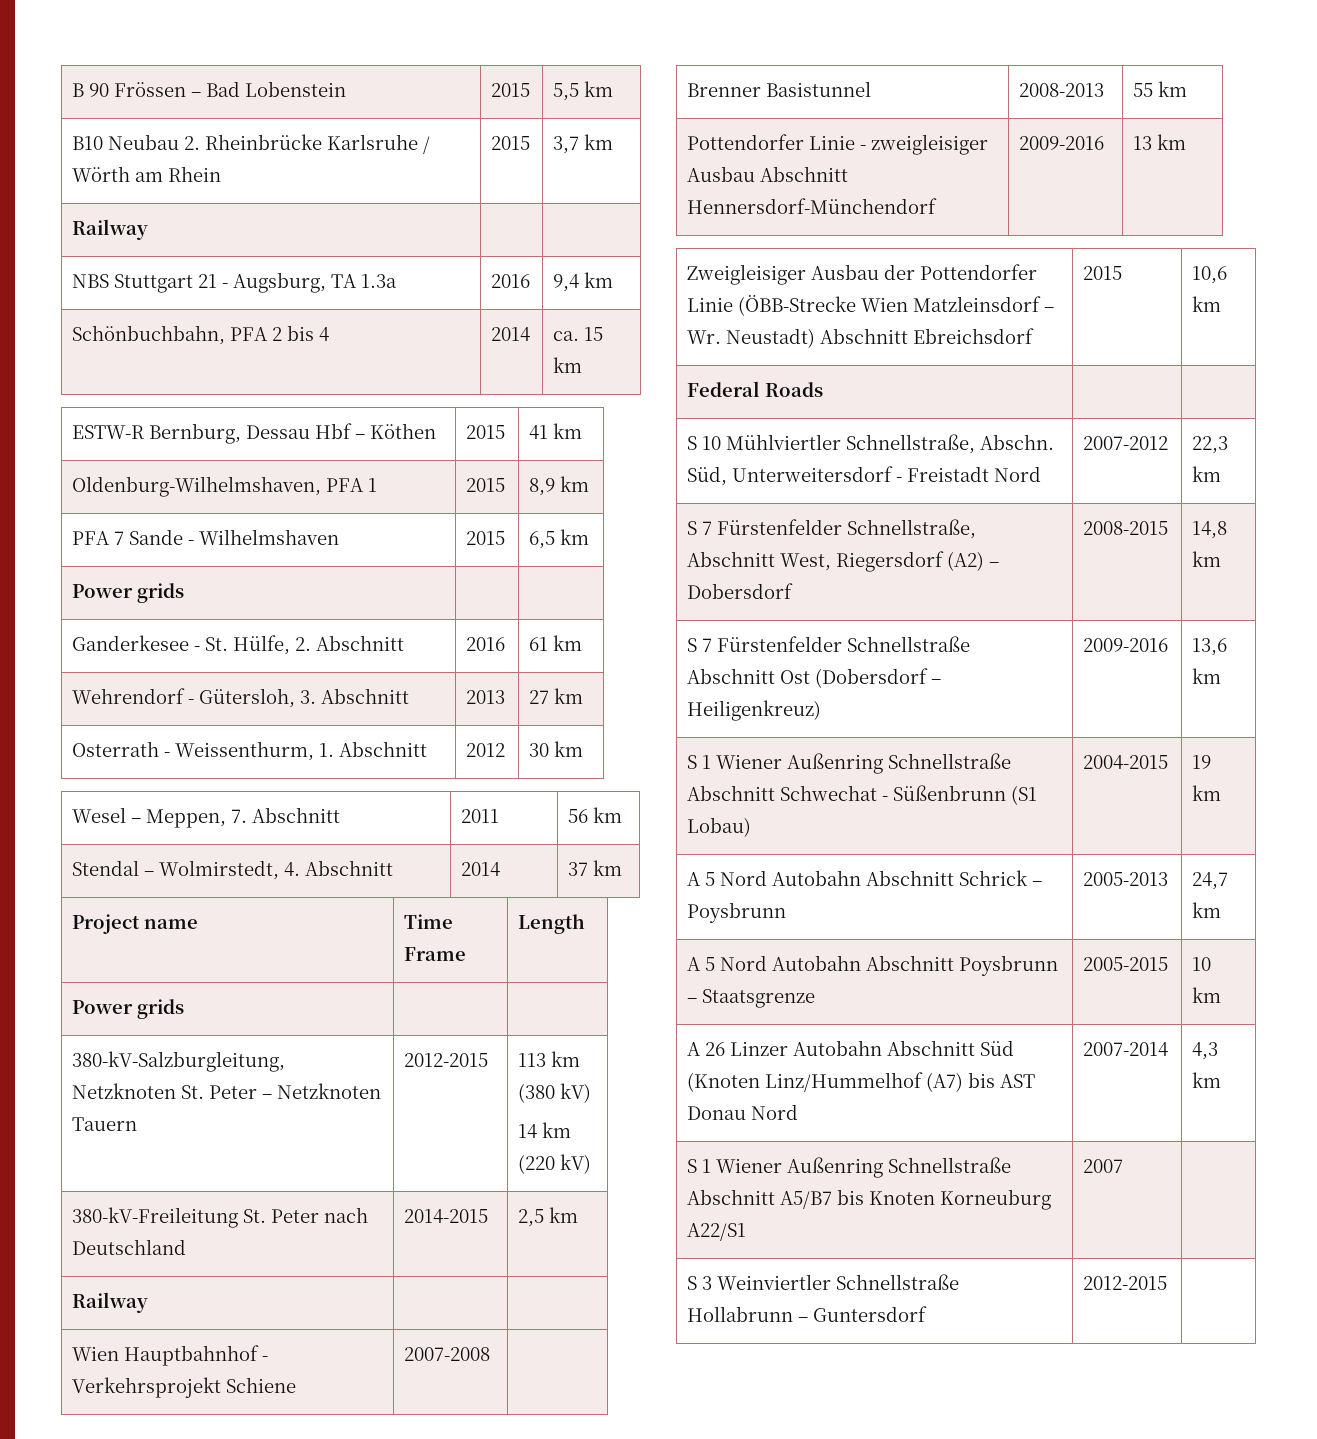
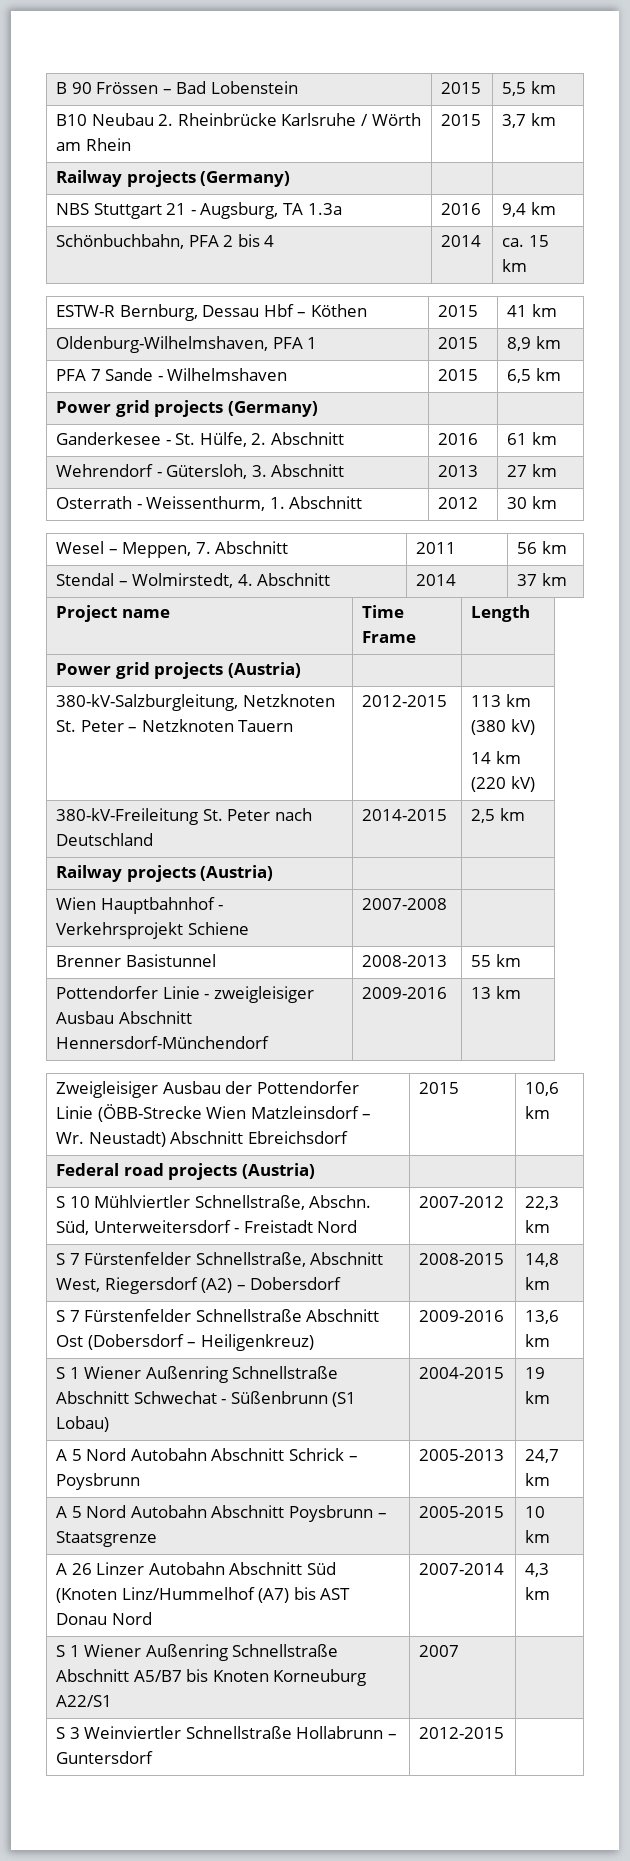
  B10 Neubau 2. Rheinbrücke Karlsruhe / Wörth am Rhein | 2015 | 3,7 km
- Railway | |
+ Railway projects (Germany) | |
  PFA 7 Sande - Wilhelmshaven | 2015 | 6,5 km
- Power grids | |
+ Power grid projects (Germany) | |
  Project name | Time Frame | Length
- Power grids | |
+ Power grid projects (Austria) | |
  380-kV-Freileitung St. Peter nach Deutschland | 2014-2015 | 2,5 km
- Railway | |
+ Railway projects (Austria) | |
- Federal Roads | |
+ Federal road projects (Austria) | |

